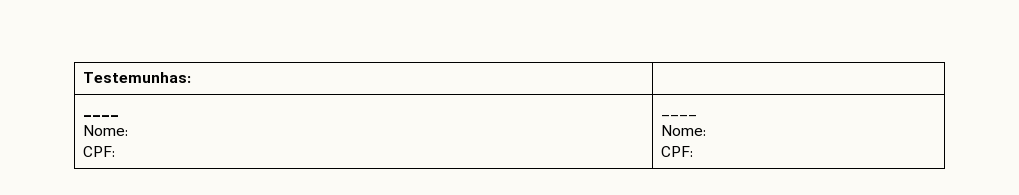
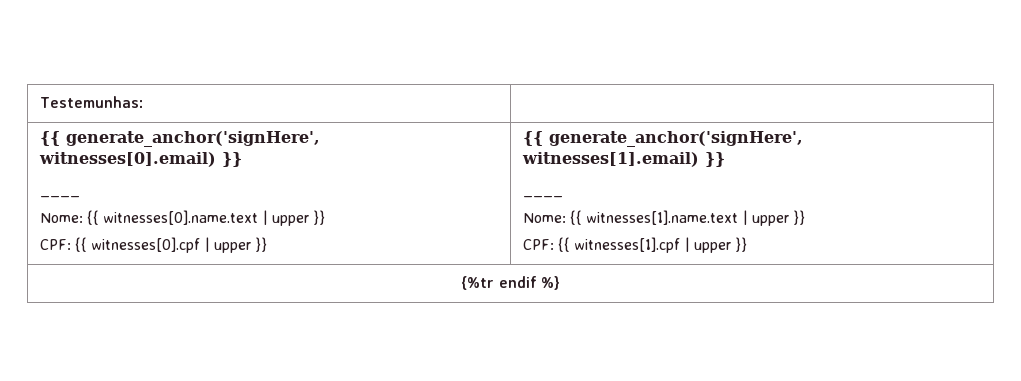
  Testemunhas: |
+ {{ generate_anchor('signHere', witnesses[0].email) }}
  ____
- Nome:
- CPF: | ____
- Nome:
- CPF:
+ Nome: {{ witnesses[0].name.text | upper }}
+ CPF: {{ witnesses[0].cpf | upper }} | {{ generate_anchor('signHere', witnesses[1].email) }}
+ ____
+ Nome: {{ witnesses[1].name.text | upper }}
+ CPF: {{ witnesses[1].cpf | upper }}
+ {%tr endif %}

